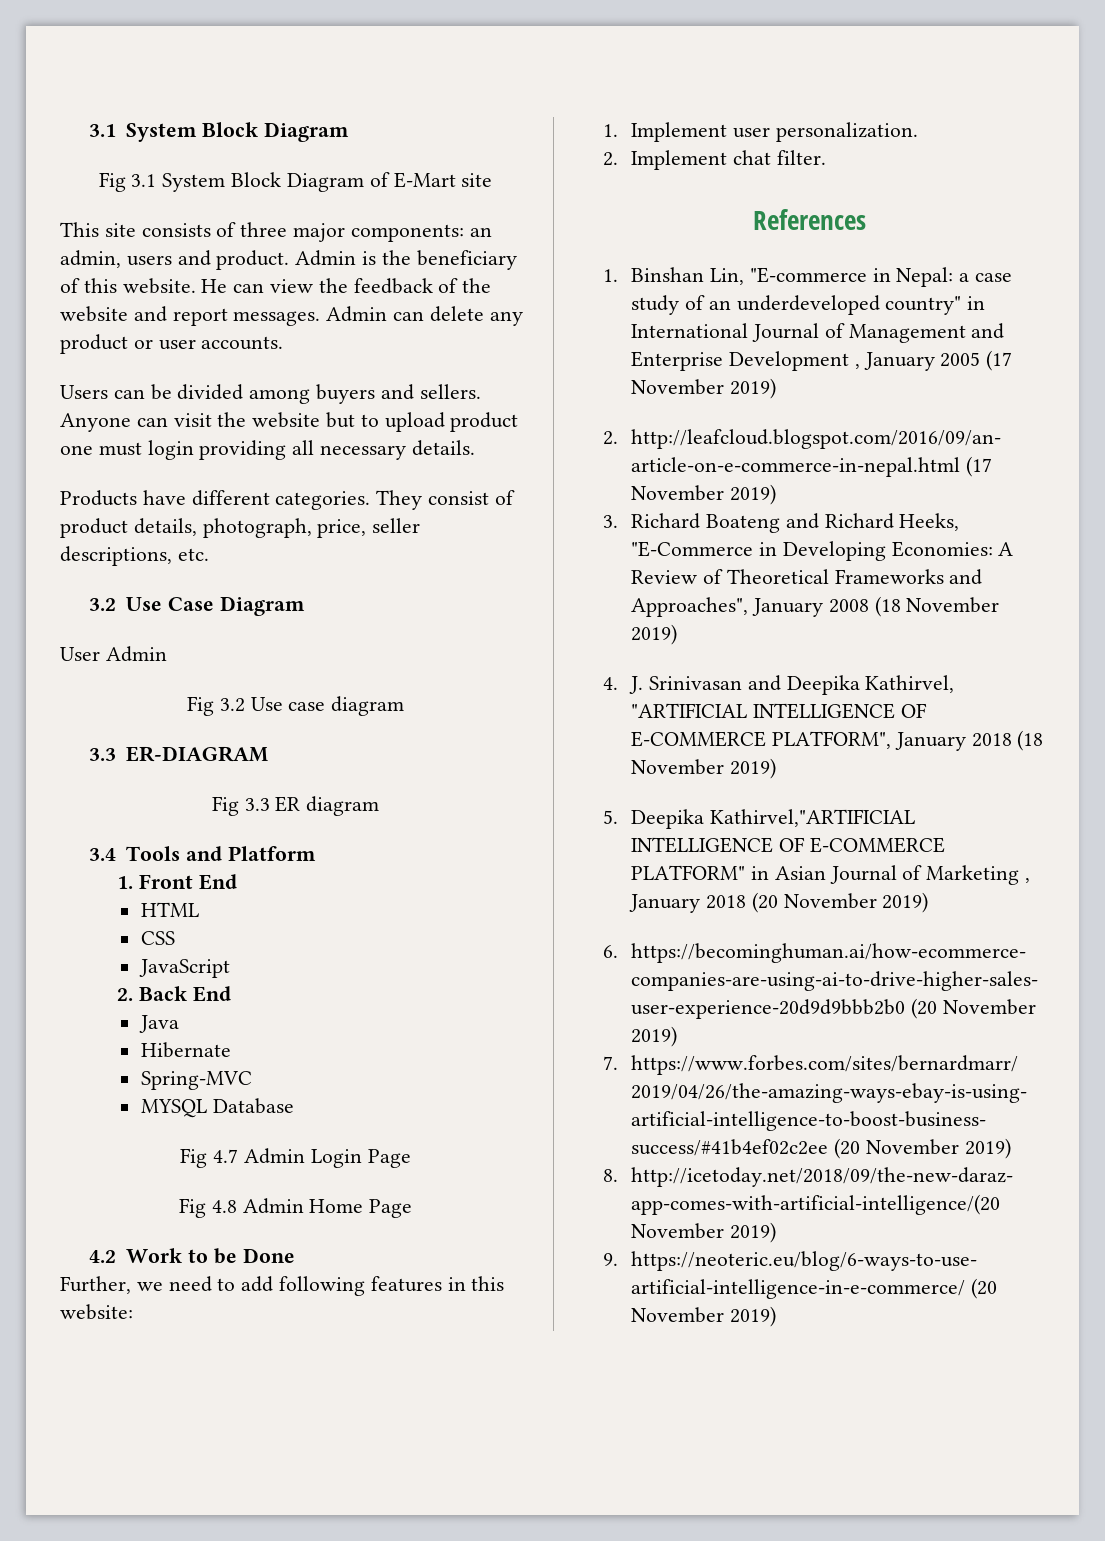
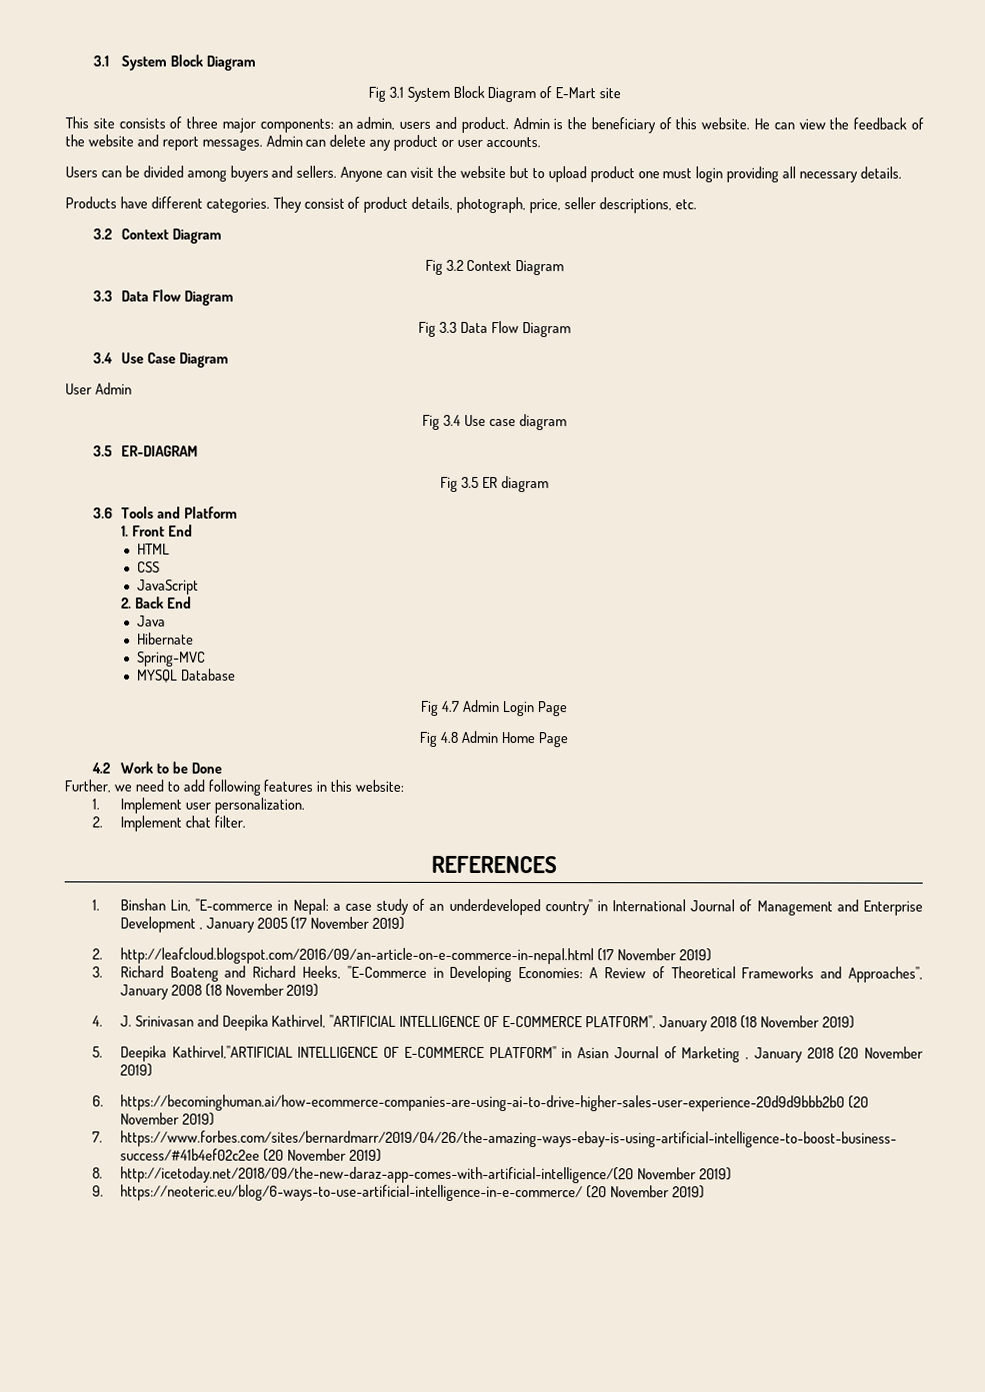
  They consist of product details, photograph, price, seller descriptions, etc.
- 3.2 Use Case Diagram
+ 3.2 Context Diagram
+ Fig 3.2 Context Diagram
+ 3.3 Data Flow Diagram
+ Fig 3.3 Data Flow Diagram
+ 3.4 Use Case Diagram
- Fig 3.2 Use case diagram
+ Fig 3.4 Use case diagram
- 3.3 ER-DIAGRAM
+ 3.5 ER-DIAGRAM
- Fig 3.3 ER diagram
+ Fig 3.5 ER diagram
- 3.4 Tools and Platform
+ 3.6 Tools and Platform
- References
+ REFERENCES

